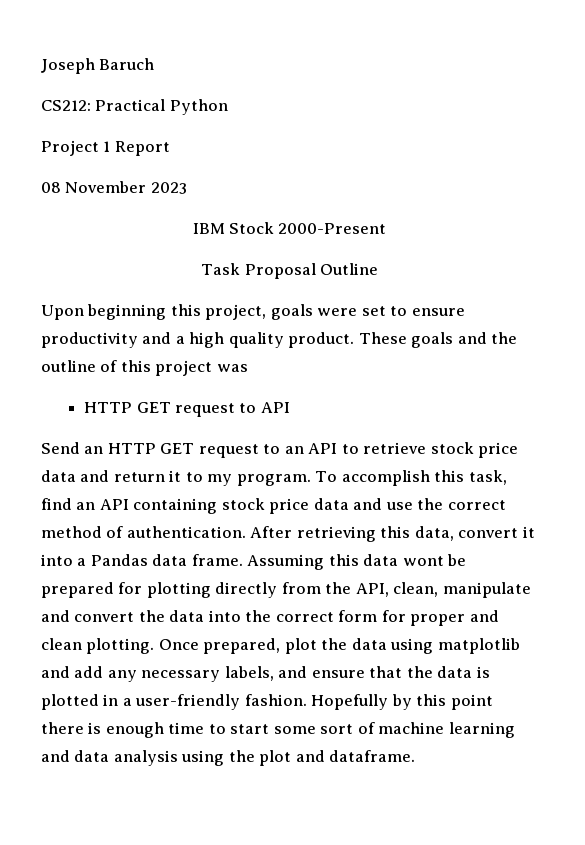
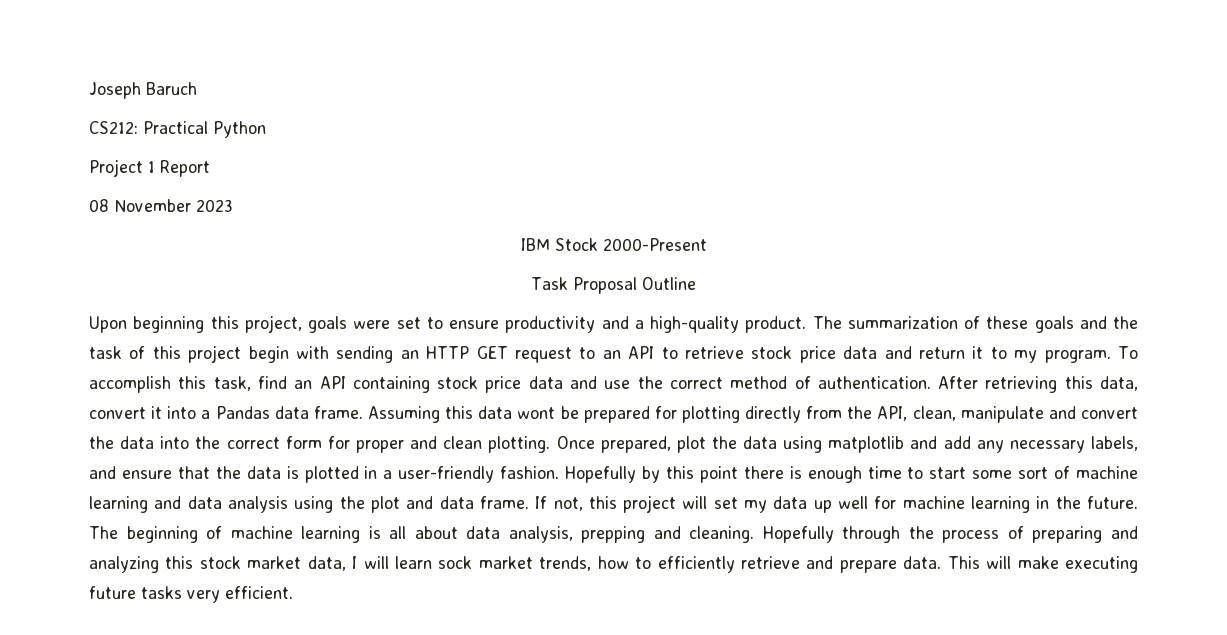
- Upon beginning this project, goals were set to ensure productivity and a high quality product. These goals and the outline of this project was
- HTTP GET request to API
- Send an HTTP GET request to an API to retrieve stock price data and return it to my program.
+ Upon beginning this project, goals were set to ensure productivity and a high-quality product. The summarization of these goals and the task of this project begin with sending an HTTP GET request to an API to retrieve stock price data and return it to my program.
- Hopefully by this point there is enough time to start some sort of machine learning and data analysis using the plot and dataframe.
+ Hopefully by this point there is enough time to start some sort of machine learning and data analysis using the plot and data frame. If not, this project will set my data up well for machine learning in the future. The beginning of machine learning is all about data analysis, prepping and cleaning. Hopefully through the process of preparing and analyzing this stock market data, I will learn sock market trends, how to efficiently retrieve and prepare data. This will make executing future tasks very efficient.

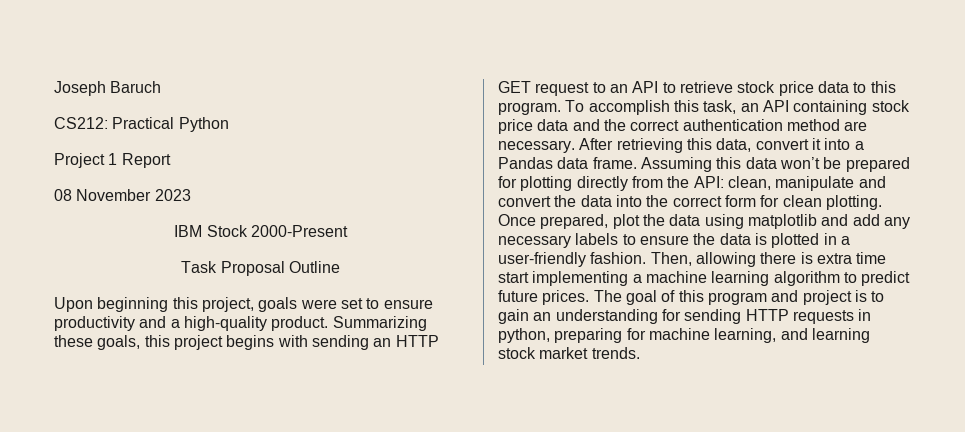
- The summarization of these goals and the task of this project begin with sending an HTTP GET request to an API to retrieve stock price data and return it to my program.
+ Summarizing these goals, this project begins with sending an HTTP GET request to an API to retrieve stock price data to this program.
- To accomplish this task, find an API containing stock price data and use the correct method of authentication.
+ To accomplish this task, an API containing stock price data and the correct authentication method are necessary.
- Assuming this data wont be prepared for plotting directly from the API, clean, manipulate and convert the data into the correct form for proper and clean plotting.
+ Assuming this data won’t be prepared for plotting directly from the API: clean, manipulate and convert the data into the correct form for clean plotting.
- Once prepared, plot the data using matplotlib and add any necessary labels, and ensure that the data is plotted in a user-friendly fashion.
+ Once prepared, plot the data using matplotlib and add any necessary labels to ensure the data is plotted in a user-friendly fashion.
- Hopefully by this point there is enough time to start some sort of machine learning and data analysis using the plot and data frame. If not, this project will set my data up well for machine learning in the future. The beginning of machine learning is all about data analysis, prepping and cleaning. Hopefully through the process of preparing and analyzing this stock market data, I will learn sock market trends, how to efficiently retrieve and prepare data. This will make executing future tasks very efficient.
+ Then, allowing there is extra time start implementing a machine learning algorithm to predict future prices. The goal of this program and project is to gain an understanding for sending HTTP requests in python, preparing for machine learning, and learning stock market trends.

